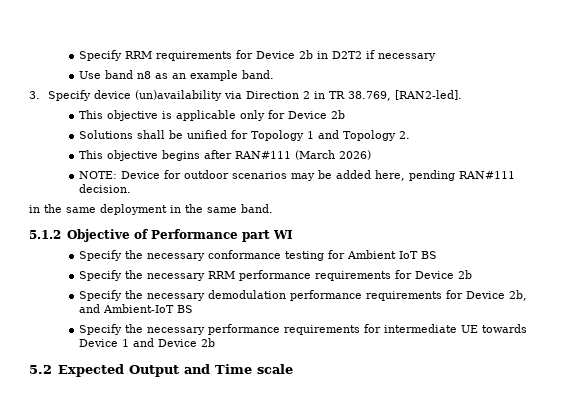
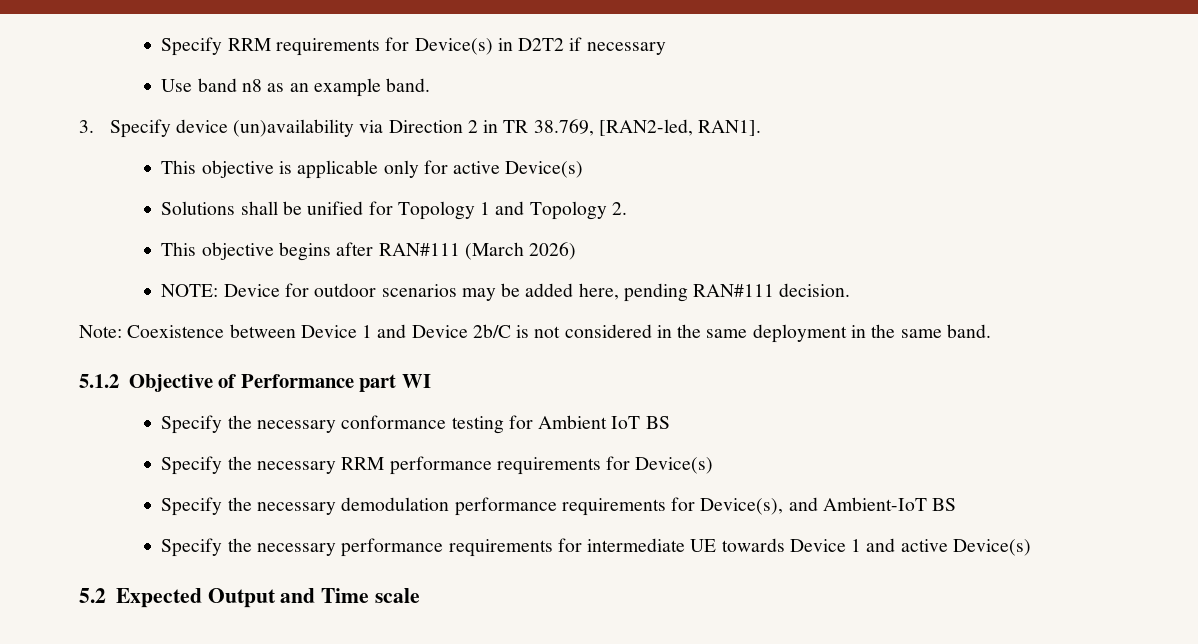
- Specify RRM requirements for Device 2b in D2T2 if necessary
+ Specify RRM requirements for Device(s) in D2T2 if necessary
- 3. Specify device (un)availability via Direction 2 in TR 38.769, [RAN2-led].
+ 3. Specify device (un)availability via Direction 2 in TR 38.769, [RAN2-led, RAN1].
- This objective is applicable only for Device 2b
+ This objective is applicable only for active Device(s)
- in the same deployment in the same band.
+ Note: Coexistence between Device 1 and Device 2b/C is not considered in the same deployment in the same band.
- Specify the necessary RRM performance requirements for Device 2b
+ Specify the necessary RRM performance requirements for Device(s)
- Specify the necessary demodulation performance requirements for Device 2b, and Ambient-IoT BS
+ Specify the necessary demodulation performance requirements for Device(s), and Ambient-IoT BS
- Specify the necessary performance requirements for intermediate UE towards Device 1 and Device 2b
+ Specify the necessary performance requirements for intermediate UE towards Device 1 and active Device(s)

